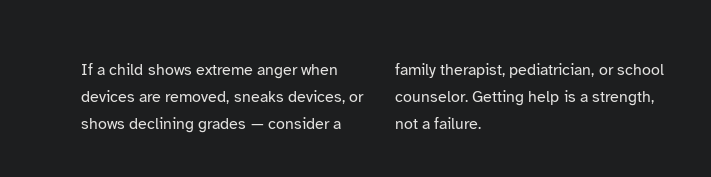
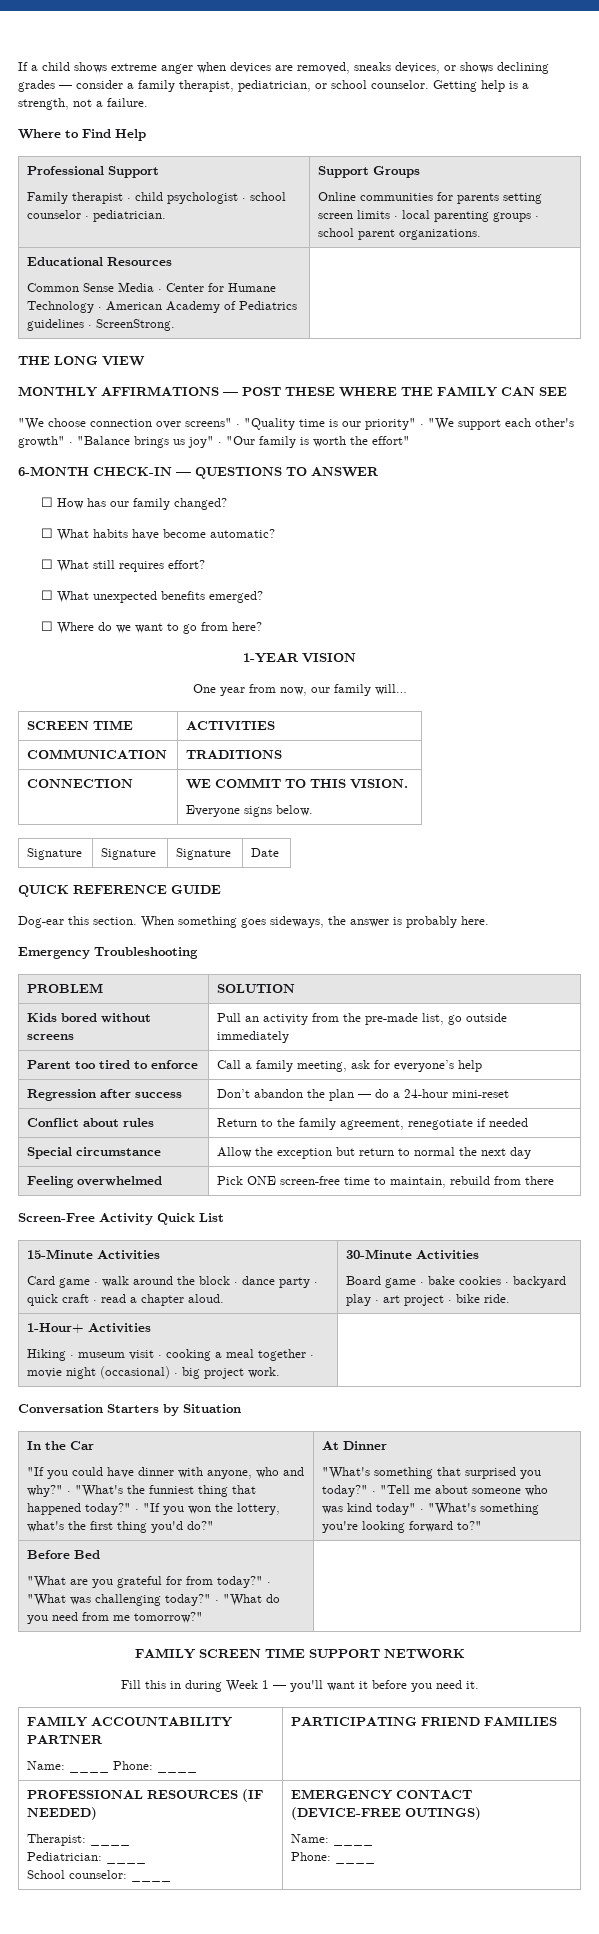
+ Where to Find Help
+ Professional Support
+ Family therapist · child psychologist · school counselor · pediatrician. | Support Groups
+ Online communities for parents setting screen limits · local parenting groups · school parent organizations.
+ Educational Resources
+ Common Sense Media · Center for Humane Technology · American Academy of Pediatrics guidelines · ScreenStrong. |
+ THE LONG VIEW
+ MONTHLY AFFIRMATIONS — POST THESE WHERE THE FAMILY CAN SEE
+ "We choose connection over screens" · "Quality time is our priority" · "We support each other's growth" · "Balance brings us joy" · "Our family is worth the effort"
+ 6-MONTH CHECK-IN — QUESTIONS TO ANSWER
+ ☐ How has our family changed?
+ ☐ What habits have become automatic?
+ ☐ What still requires effort?
+ ☐ What unexpected benefits emerged?
+ ☐ Where do we want to go from here?
+ 1-YEAR VISION
+ One year from now, our family will…
+ SCREEN TIME | ACTIVITIES
+ COMMUNICATION | TRADITIONS
+ CONNECTION | WE COMMIT TO THIS VISION.
+ Everyone signs below.
+ Signature | Signature | Signature | Date
+ QUICK REFERENCE GUIDE
+ Dog-ear this section. When something goes sideways, the answer is probably here.
+ Emergency Troubleshooting
+ PROBLEM | SOLUTION
+ Kids bored without screens | Pull an activity from the pre-made list, go outside immediately
+ Parent too tired to enforce | Call a family meeting, ask for everyone’s help
+ Regression after success | Don’t abandon the plan — do a 24-hour mini-reset
+ Conflict about rules | Return to the family agreement, renegotiate if needed
+ Special circumstance | Allow the exception but return to normal the next day
+ Feeling overwhelmed | Pick ONE screen-free time to maintain, rebuild from there
+ Screen-Free Activity Quick List
+ 15-Minute Activities
+ Card game · walk around the block · dance party · quick craft · read a chapter aloud. | 30-Minute Activities
+ Board game · bake cookies · backyard play · art project · bike ride.
+ 1-Hour+ Activities
+ Hiking · museum visit · cooking a meal together · movie night (occasional) · big project work. |
+ Conversation Starters by Situation
+ In the Car
+ "If you could have dinner with anyone, who and why?" · "What's the funniest thing that happened today?" · "If you won the lottery, what's the first thing you'd do?" | At Dinner
+ "What's something that surprised you today?" · "Tell me about someone who was kind today" · "What's something you're looking forward to?"
+ Before Bed
+ "What are you grateful for from today?" · "What was challenging today?" · "What do you need from me tomorrow?" |
+ FAMILY SCREEN TIME SUPPORT NETWORK
+ Fill this in during Week 1 — you'll want it before you need it.
+ FAMILY ACCOUNTABILITY PARTNER
+ Name: ____ Phone: ____ | PARTICIPATING FRIEND FAMILIES
+ PROFESSIONAL RESOURCES (IF NEEDED)
+ Therapist: ____
+ Pediatrician: ____
+ School counselor: ____ | EMERGENCY CONTACT (DEVICE-FREE OUTINGS)
+ Name: ____
+ Phone: ____

